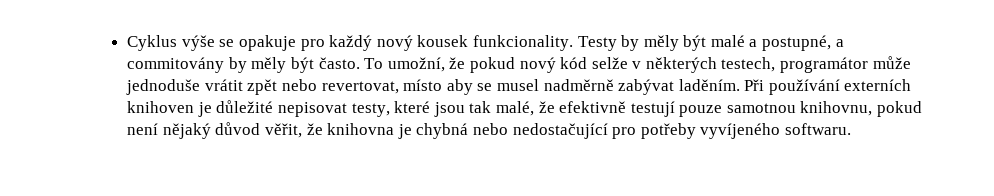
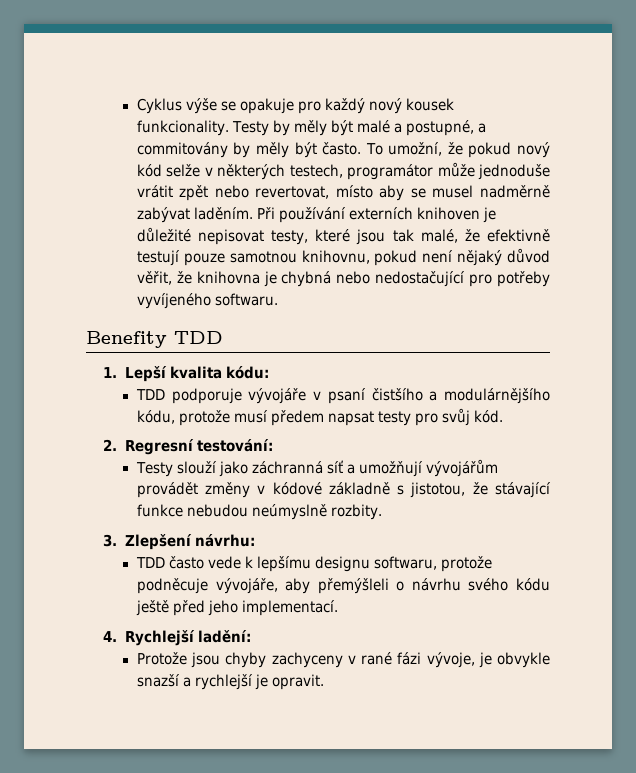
+ Benefity TDD
+ 1. Lepší kvalita kódu:
+ TDD podporuje vývojáře v psaní čistšího a modulárnějšího kódu, protože musí předem napsat testy pro svůj kód.
+ 2. Regresní testování:
+ Testy slouží jako záchranná síť a umožňují vývojářům provádět změny v kódové základně s jistotou, že stávající funkce nebudou neúmyslně rozbity.
+ 3. Zlepšení návrhu:
+ TDD často vede k lepšímu designu softwaru, protože podněcuje vývojáře, aby přemýšleli o návrhu svého kódu ještě před jeho implementací.
+ 4. Rychlejší ladění:
+ Protože jsou chyby zachyceny v rané fázi vývoje, je obvykle snazší a rychlejší je opravit.

